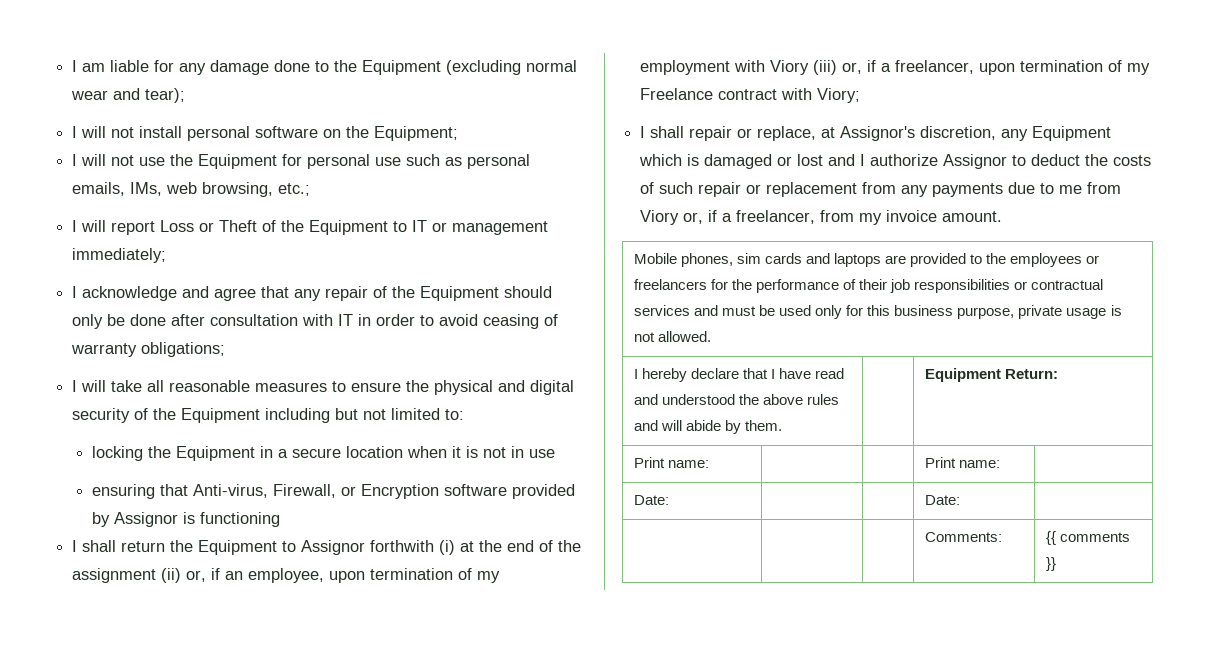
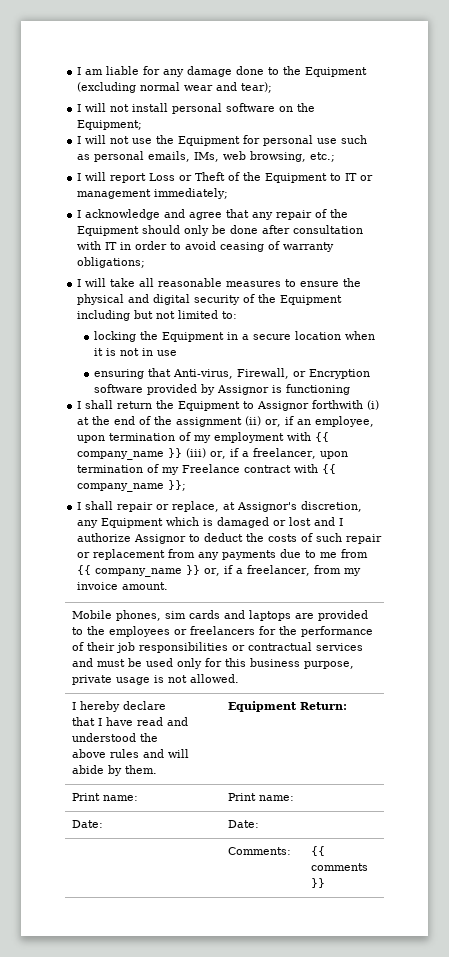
- I shall return the Equipment to Assignor forthwith (i) at the end of the assignment (ii) or, if an employee, upon termination of my employment with Viory (iii) or, if a freelancer, upon termination of my Freelance contract with Viory;
+ I shall return the Equipment to Assignor forthwith (i) at the end of the assignment (ii) or, if an employee, upon termination of my employment with {{ company_name }} (iii) or, if a freelancer, upon termination of my Freelance contract with {{ company_name }};
- I shall repair or replace, at Assignor's discretion, any Equipment which is damaged or lost and I authorize Assignor to deduct the costs of such repair or replacement from any payments due to me from Viory or, if a freelancer, from my invoice amount.
+ I shall repair or replace, at Assignor's discretion, any Equipment which is damaged or lost and I authorize Assignor to deduct the costs of such repair or replacement from any payments due to me from {{ company_name }} or, if a freelancer, from my invoice amount.

